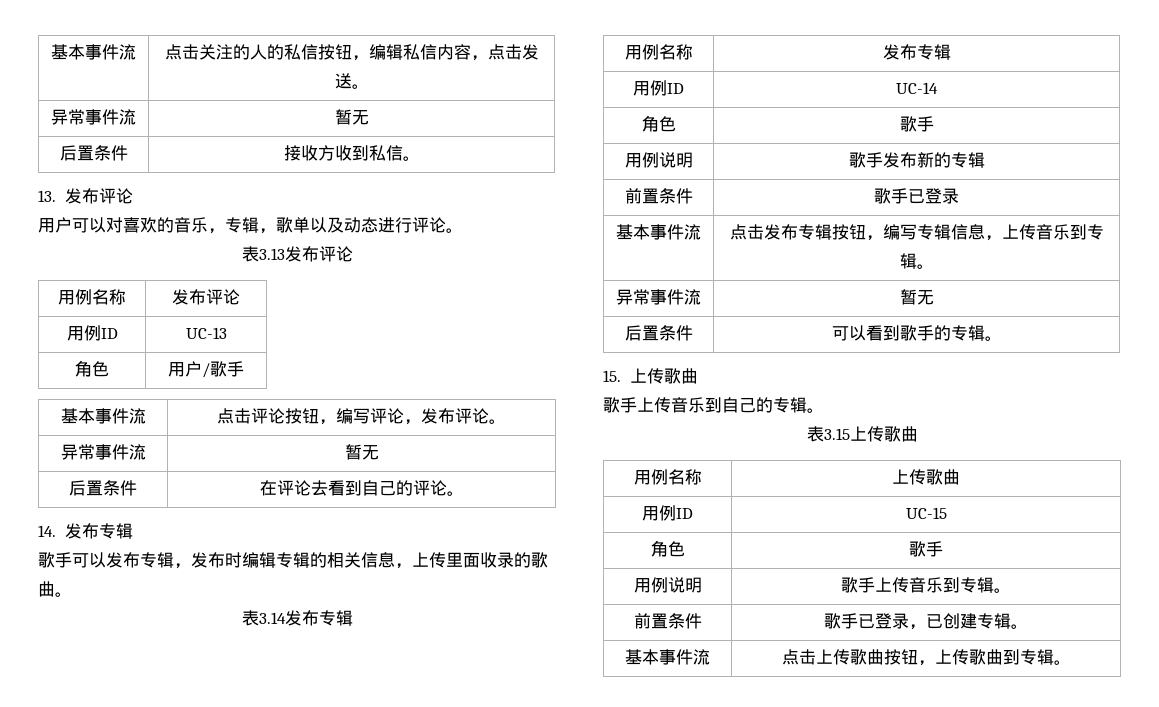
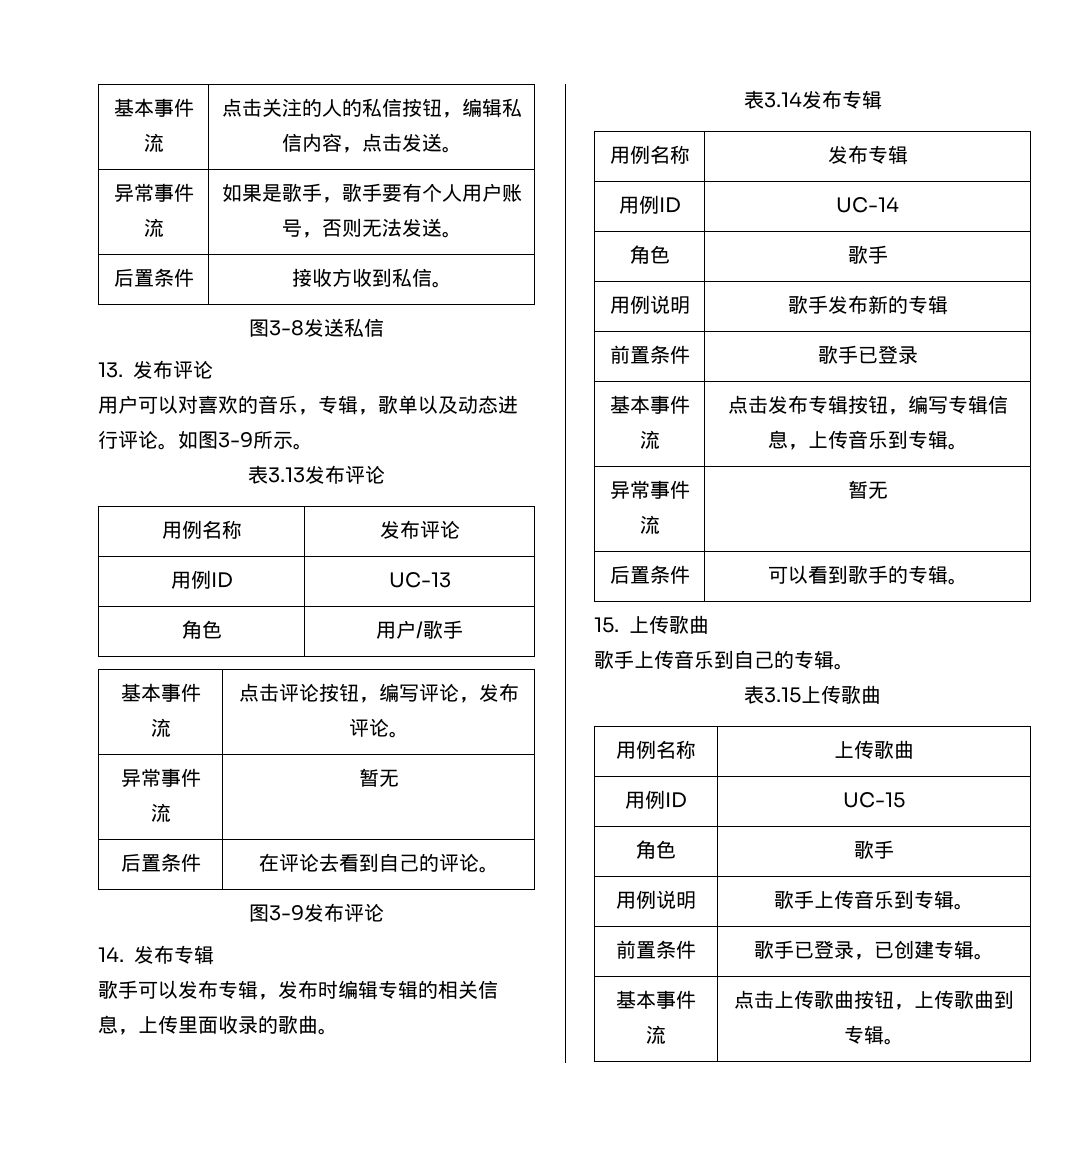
  基本事件流 | 点击关注的人的私信按钮，编辑私信内容，点击发送。
- 异常事件流 | 暂无
+ 异常事件流 | 如果是歌手，歌手要有个人用户账号，否则无法发送。
+ 图3-8发送私信
+ 如图3-9所示。
+ 图3-9发布评论

